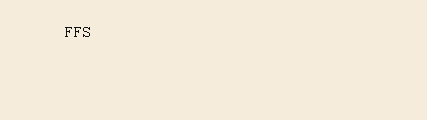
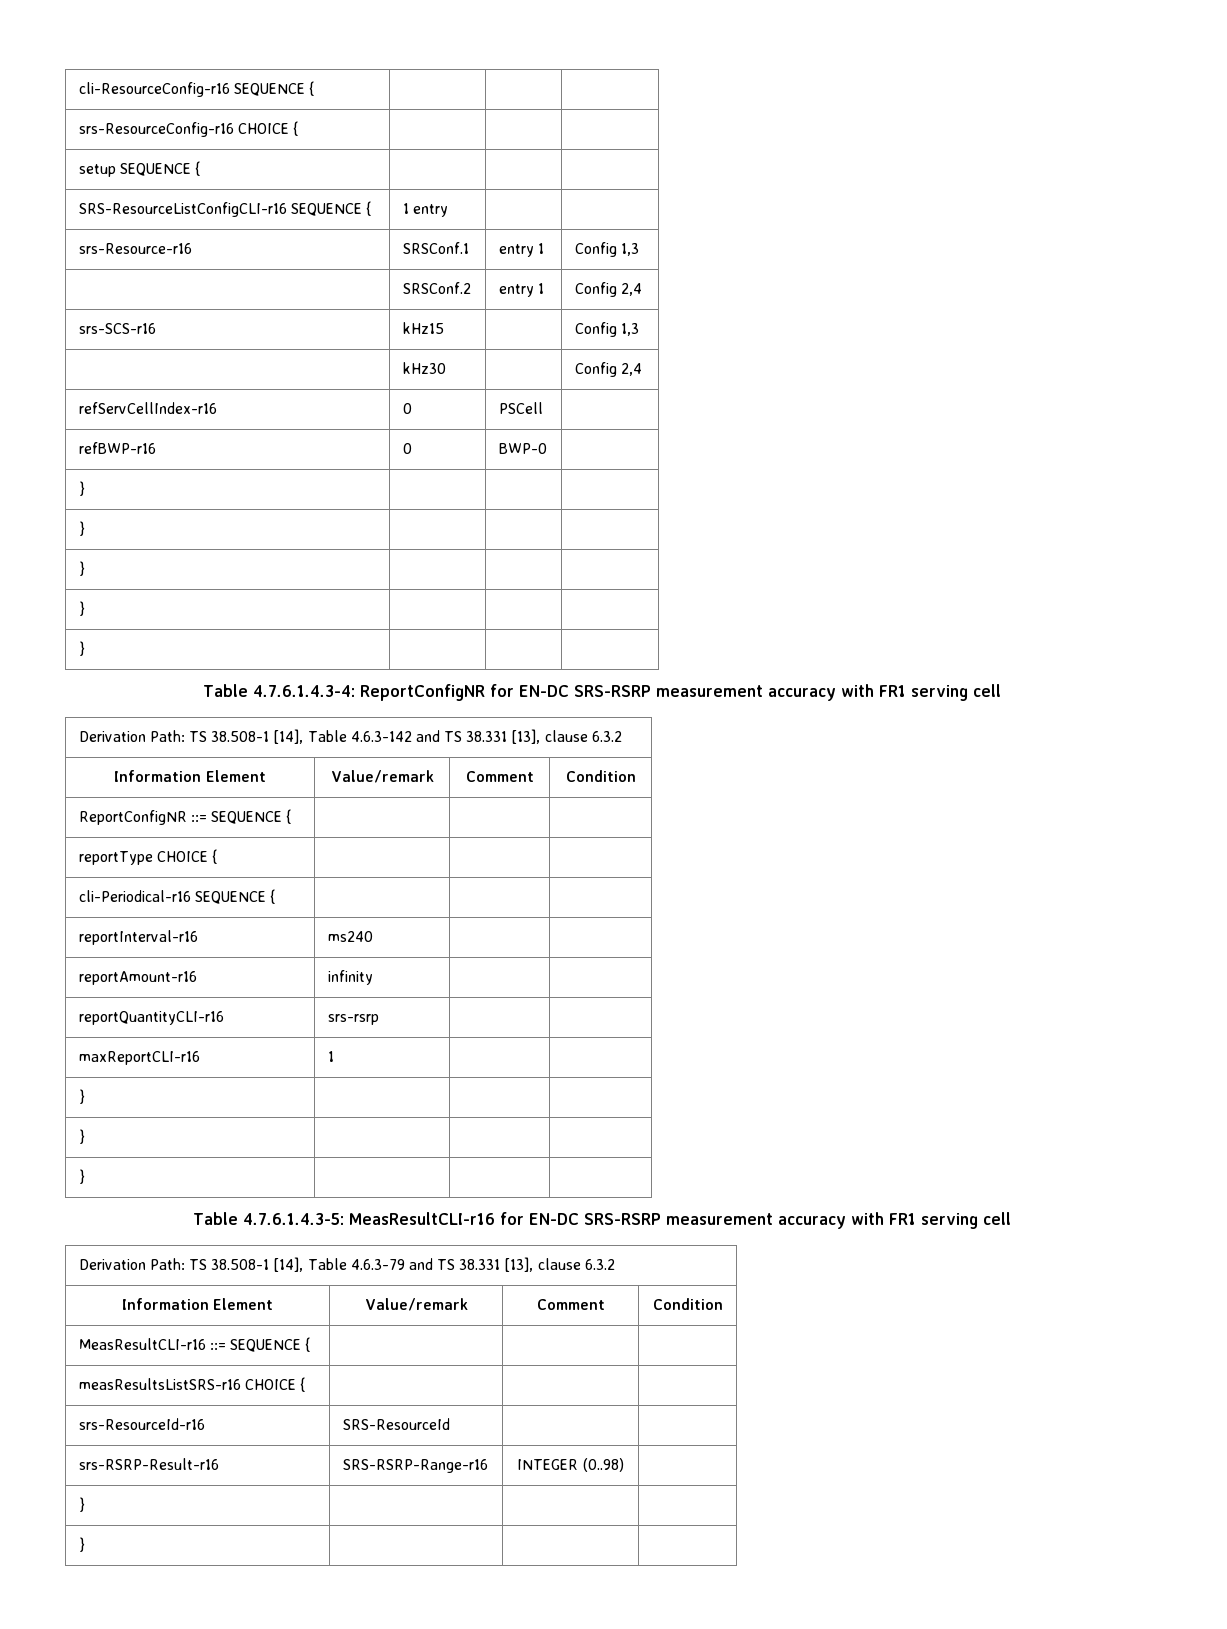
- FFS
+ cli-ResourceConfig-r16 SEQUENCE { | | |
+ srs-ResourceConfig-r16 CHOICE { | | |
+ setup SEQUENCE { | | |
+ SRS-ResourceListConfigCLI-r16 SEQUENCE { | 1 entry | |
+ srs-Resource-r16 | SRSConf.1 | entry 1 | Config 1,3
+ | SRSConf.2 | entry 1 | Config 2,4
+ srs-SCS-r16 | kHz15 | | Config 1,3
+ | kHz30 | | Config 2,4
+ refServCellIndex-r16 | 0 | PSCell |
+ refBWP-r16 | 0 | BWP-0 |
+ } | | |
+ } | | |
+ } | | |
+ } | | |
+ } | | |
+ Table 4.7.6.1.4.3-4: ReportConfigNR for EN-DC SRS-RSRP measurement accuracy with FR1 serving cell
+ Derivation Path: TS 38.508-1 [14], Table 4.6.3-142 and TS 38.331 [13], clause 6.3.2
+ Information Element | Value/remark | Comment | Condition
+ ReportConfigNR ::= SEQUENCE { | | |
+ reportType CHOICE { | | |
+ cli-Periodical-r16 SEQUENCE { | | |
+ reportInterval-r16 | ms240 | |
+ reportAmount-r16 | infinity | |
+ reportQuantityCLI-r16 | srs-rsrp | |
+ maxReportCLI-r16 | 1 | |
+ } | | |
+ } | | |
+ } | | |
+ Table 4.7.6.1.4.3-5: MeasResultCLI-r16 for EN-DC SRS-RSRP measurement accuracy with FR1 serving cell
+ Derivation Path: TS 38.508-1 [14], Table 4.6.3-79 and TS 38.331 [13], clause 6.3.2
+ Information Element | Value/remark | Comment | Condition
+ MeasResultCLI-r16 ::= SEQUENCE { | | |
+ measResultsListSRS-r16 CHOICE { | | |
+ srs-ResourceId-r16 | SRS-ResourceId | |
+ srs-RSRP-Result-r16 | SRS-RSRP-Range-r16 | INTEGER (0..98) |
+ } | | |
+ } | | |

